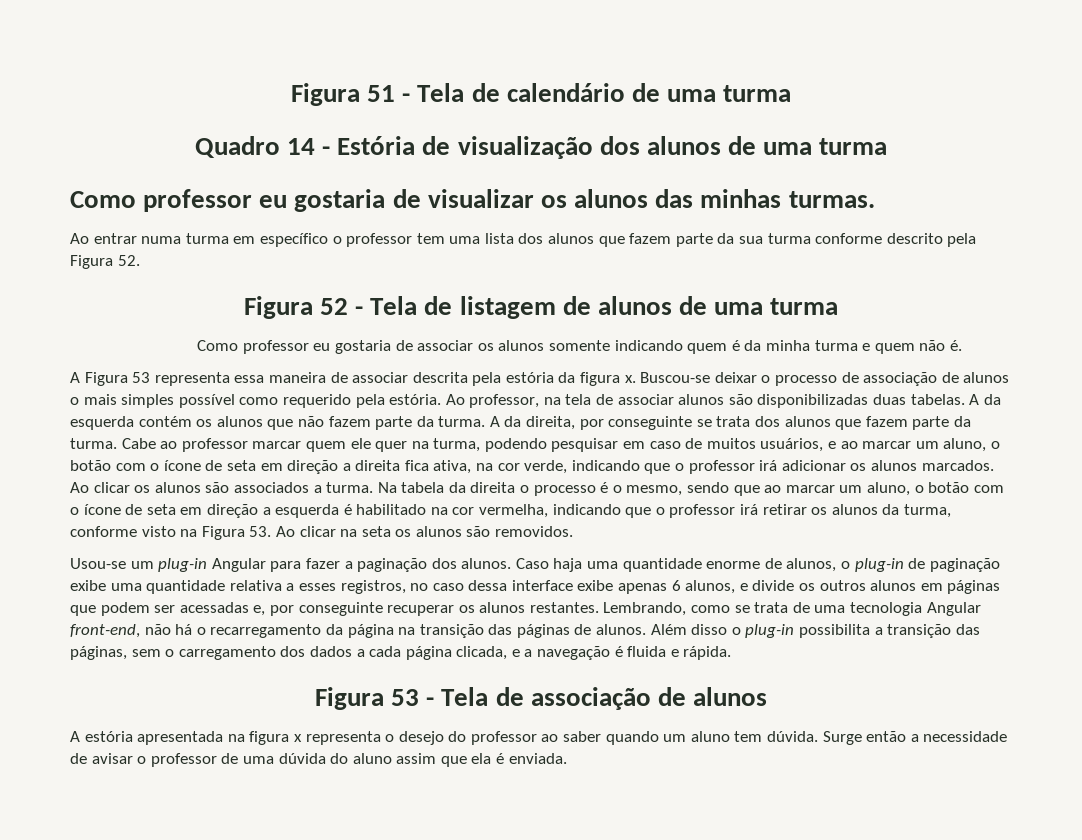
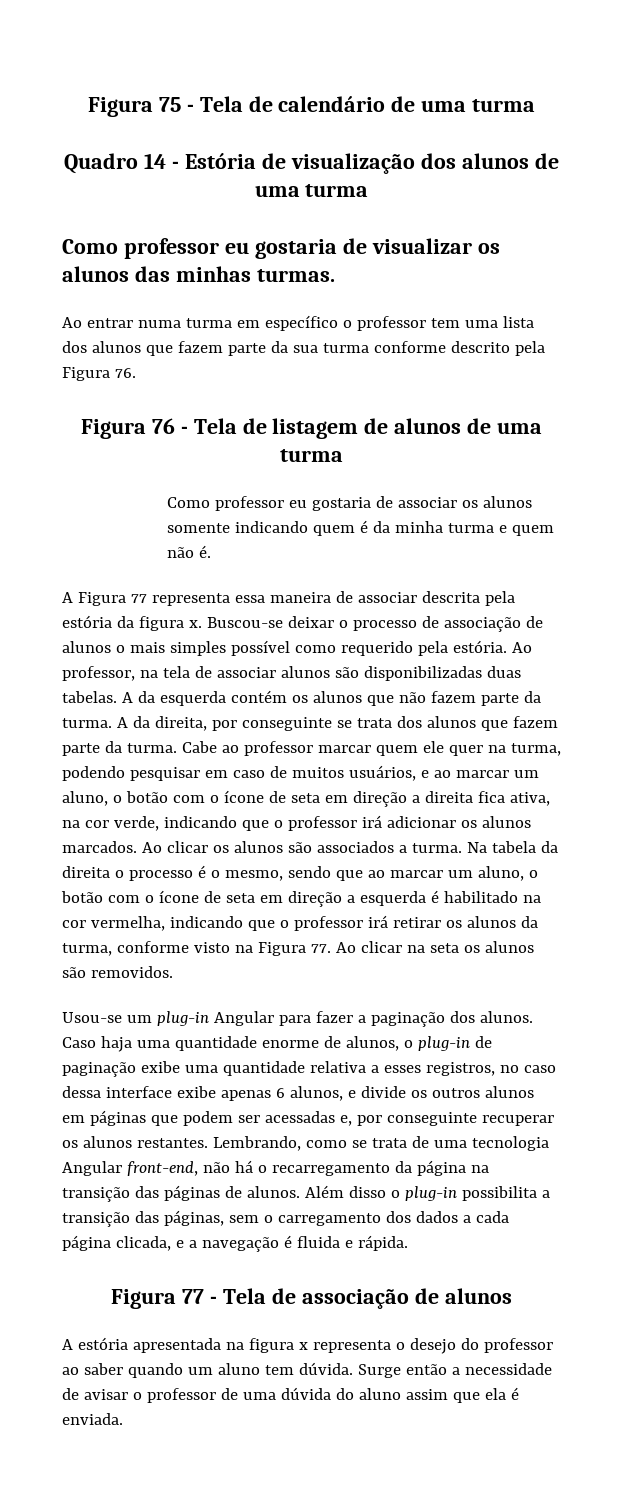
- Figura 51 - Tela de calendário de uma turma
+ Figura 75 - Tela de calendário de uma turma
- Ao entrar numa turma em específico o professor tem uma lista dos alunos que fazem parte da sua turma conforme descrito pela Figura 52.
- Figura 52 - Tela de listagem de alunos de uma turma
+ Ao entrar numa turma em específico o professor tem uma lista dos alunos que fazem parte da sua turma conforme descrito pela Figura 76.
+ Figura 76 - Tela de listagem de alunos de uma turma
- A Figura 53 representa essa maneira de associar descrita pela estória da figura x.
+ A Figura 77 representa essa maneira de associar descrita pela estória da figura x.
- Na tabela da direita o processo é o mesmo, sendo que ao marcar um aluno, o botão com o ícone de seta em direção a esquerda é habilitado na cor vermelha, indicando que o professor irá retirar os alunos da turma, conforme visto na Figura 53. Ao clicar na seta os alunos são removidos.
+ Na tabela da direita o processo é o mesmo, sendo que ao marcar um aluno, o botão com o ícone de seta em direção a esquerda é habilitado na cor vermelha, indicando que o professor irá retirar os alunos da turma, conforme visto na Figura 77. Ao clicar na seta os alunos são removidos.
- Figura 53 - Tela de associação de alunos
+ Figura 77 - Tela de associação de alunos

